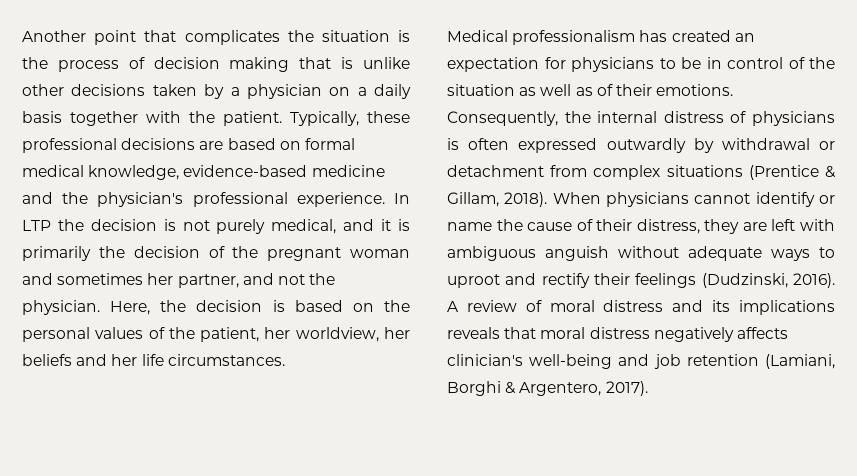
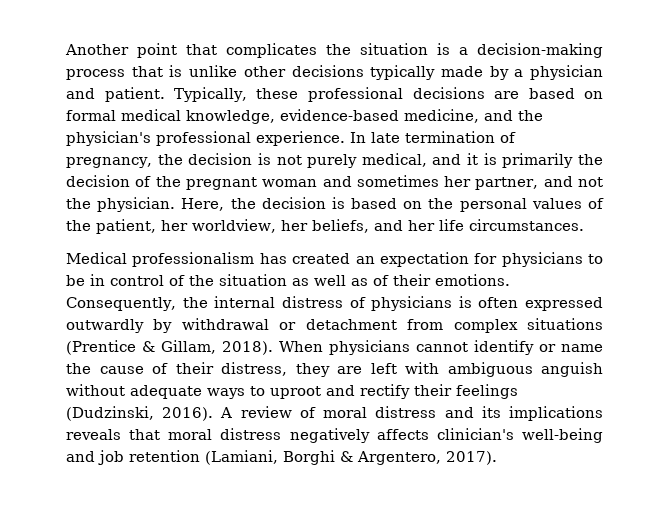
- Another point that complicates the situation is the process of decision making that is unlike other decisions taken by a physician on a daily basis together with the patient.
+ Another point that complicates the situation is a decision-making process that is unlike other decisions typically made by a physician and patient.
- Typically, these professional decisions are based on formal medical knowledge, evidence-based medicine and the physician's professional experience.
+ Typically, these professional decisions are based on formal medical knowledge, evidence-based medicine, and the physician's professional experience.
- In LTP the decision is not purely medical, and it is primarily the decision of the pregnant woman and sometimes her partner, and not the physician.
+ In late termination of pregnancy, the decision is not purely medical, and it is primarily the decision of the pregnant woman and sometimes her partner, and not the physician.
- Here, the decision is based on the personal values of the patient, her worldview, her beliefs and her life circumstances.
+ Here, the decision is based on the personal values of the patient, her worldview, her beliefs, and her life circumstances.

